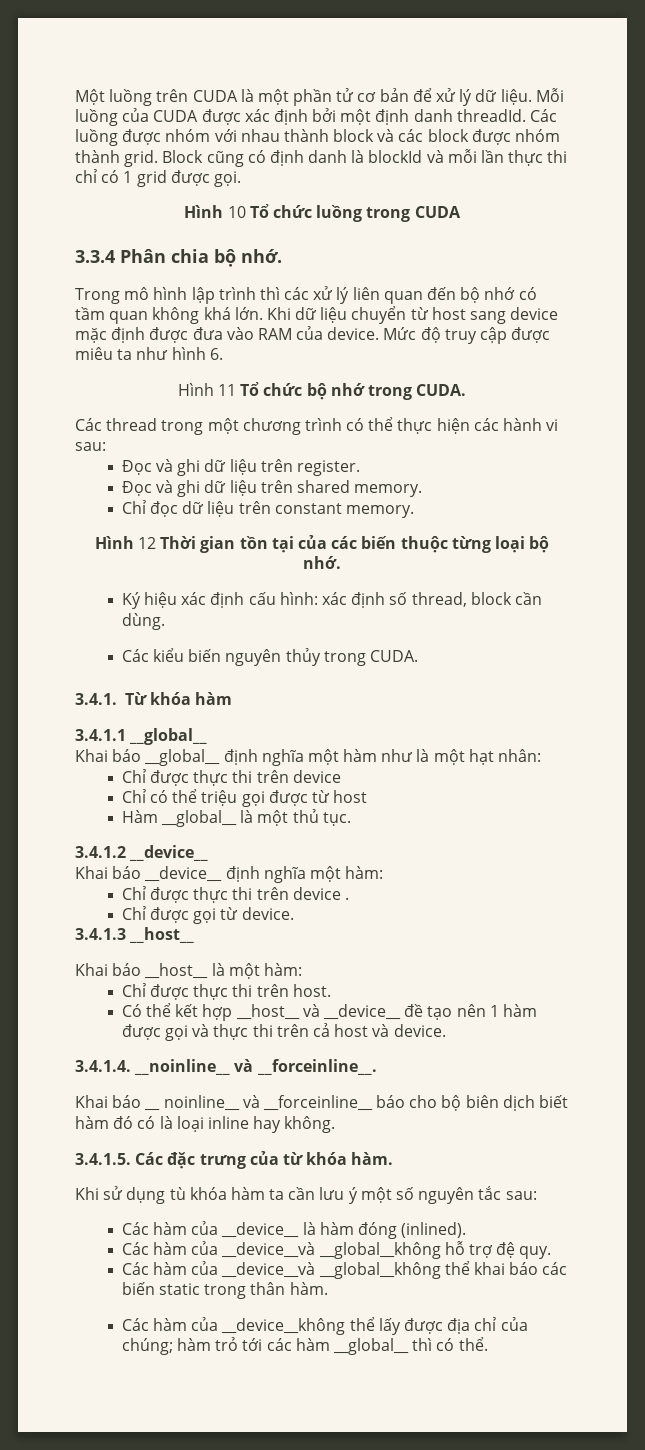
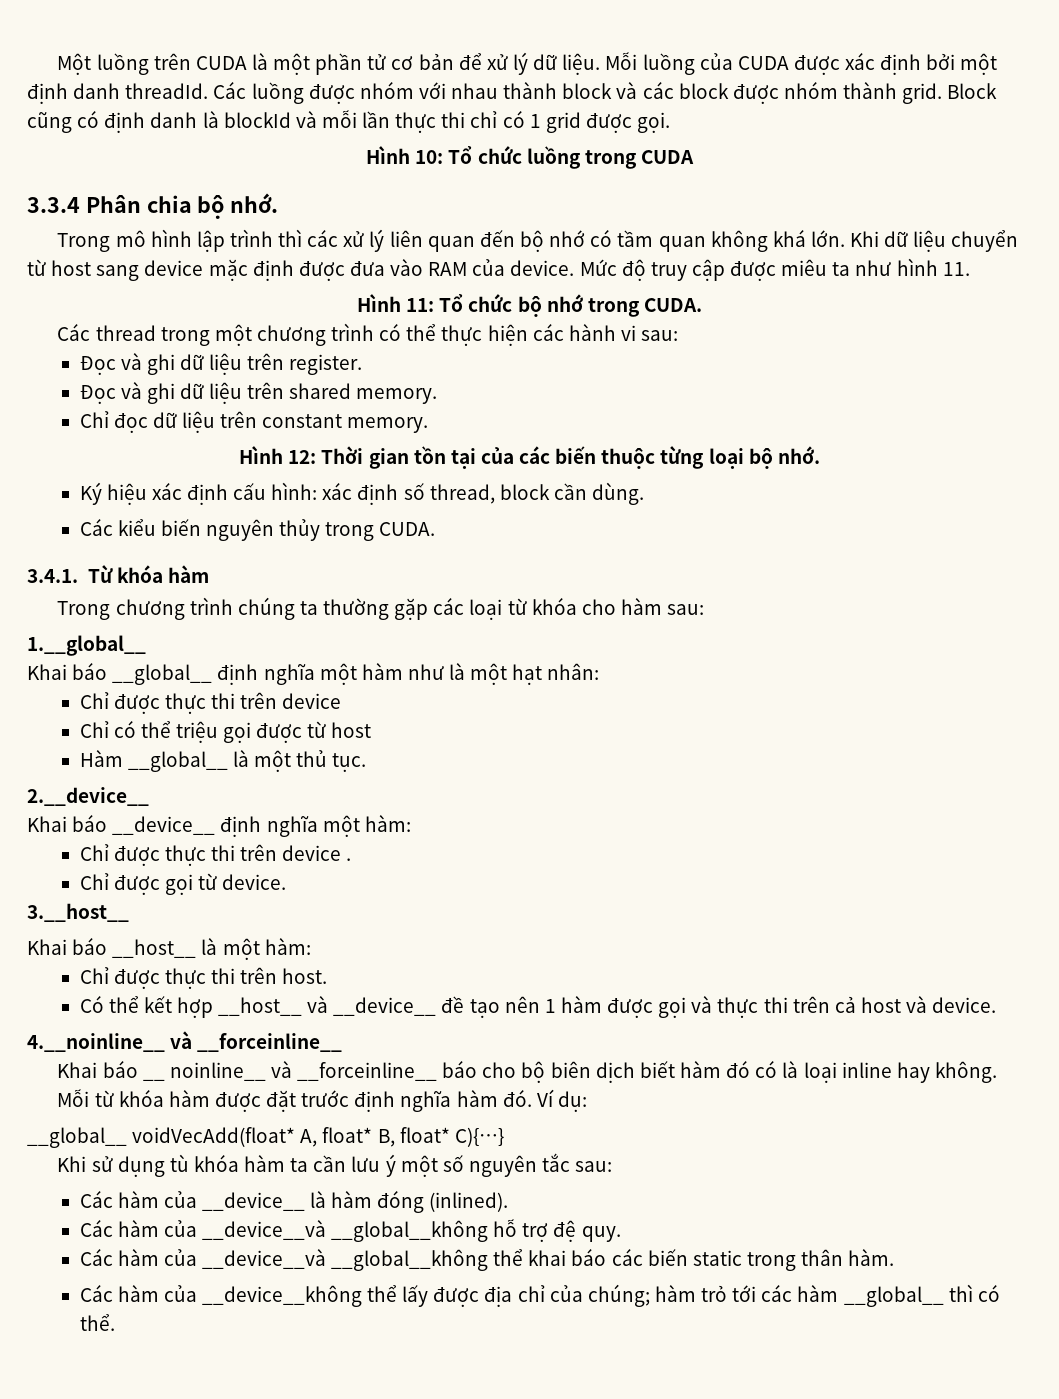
- Hình 10 Tổ chức luồng trong CUDA
+ Hình 10: Tổ chức luồng trong CUDA
- Mức độ truy cập được miêu ta như hình 6.
- Hình 11 Tổ chức bộ nhớ trong CUDA.
+ Mức độ truy cập được miêu ta như hình 11.
+ Hình 11: Tổ chức bộ nhớ trong CUDA.
- Hình 12 Thời gian tồn tại của các biến thuộc từng loại bộ nhớ.
+ Hình 12: Thời gian tồn tại của các biến thuộc từng loại bộ nhớ.
- 3.4.1.1 __global__
+ Trong chương trình chúng ta thường gặp các loại từ khóa cho hàm sau:
+ 1.__global__
- 3.4.1.2 __device__
+ 2.__device__
- 3.4.1.3 __host__
+ 3.__host__
- 3.4.1.4. __noinline__ và __forceinline__.
+ 4.__noinline__ và __forceinline__
- 3.4.1.5. Các đặc trưng của từ khóa hàm.
+ Mỗi từ khóa hàm được đặt trước định nghĩa hàm đó. Ví dụ:
+ __global__ voidVecAdd(float* A, float* B, float* C){…}

